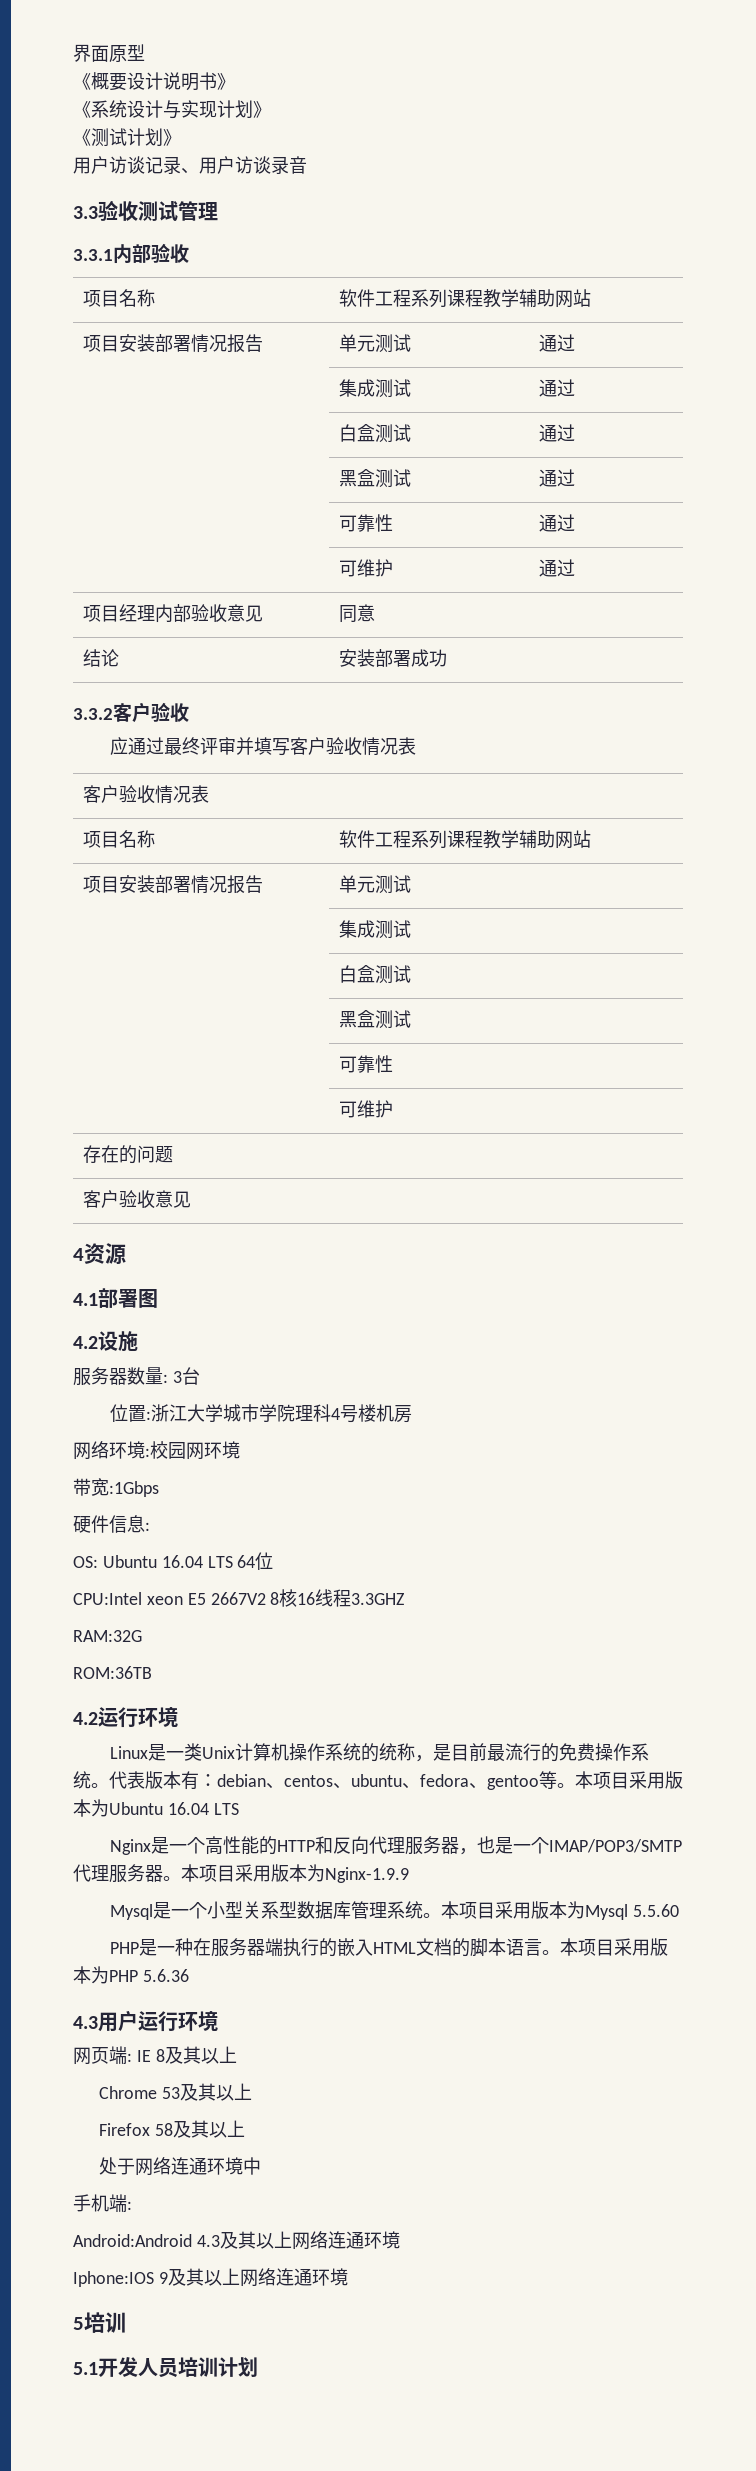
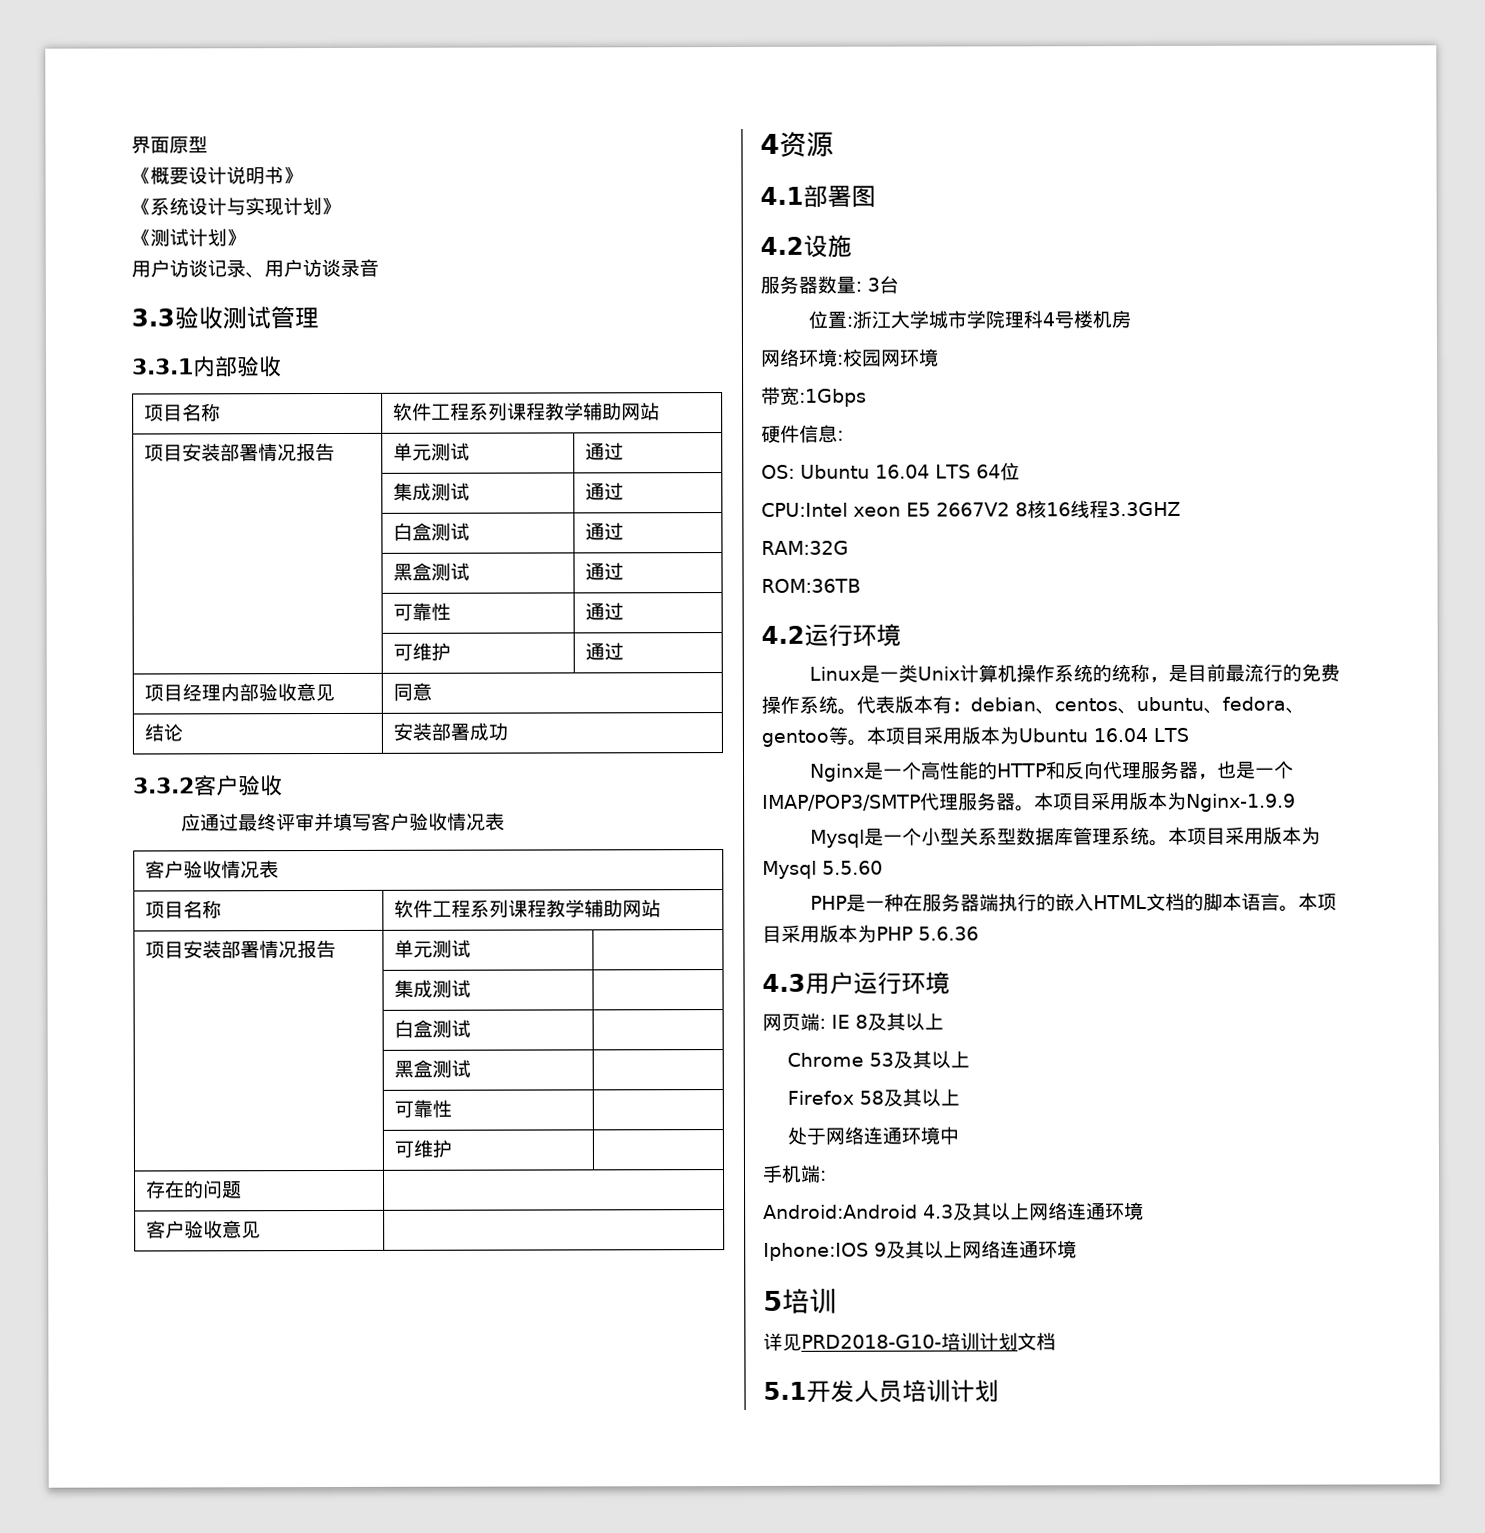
+ 详见PRD2018-G10-培训计划文档

